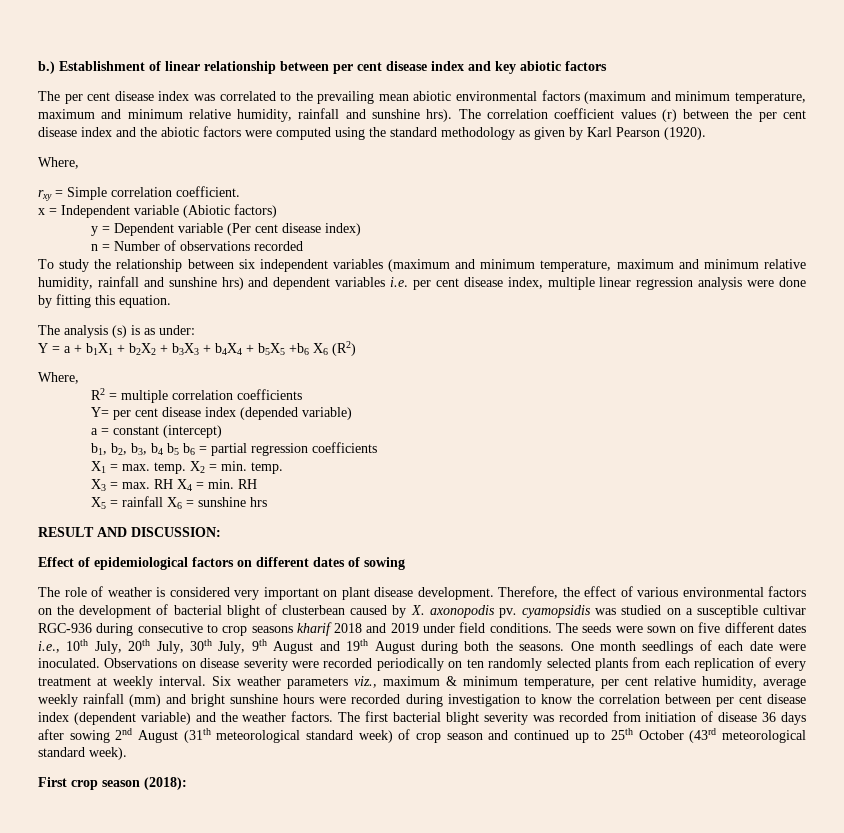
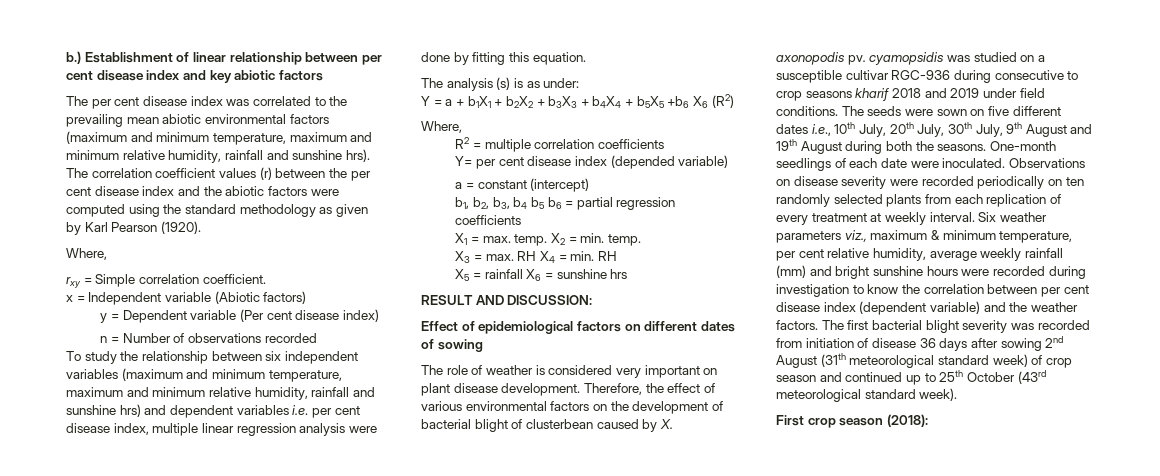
- One month seedlings of each date were inoculated.
+ One-month seedlings of each date were inoculated.

